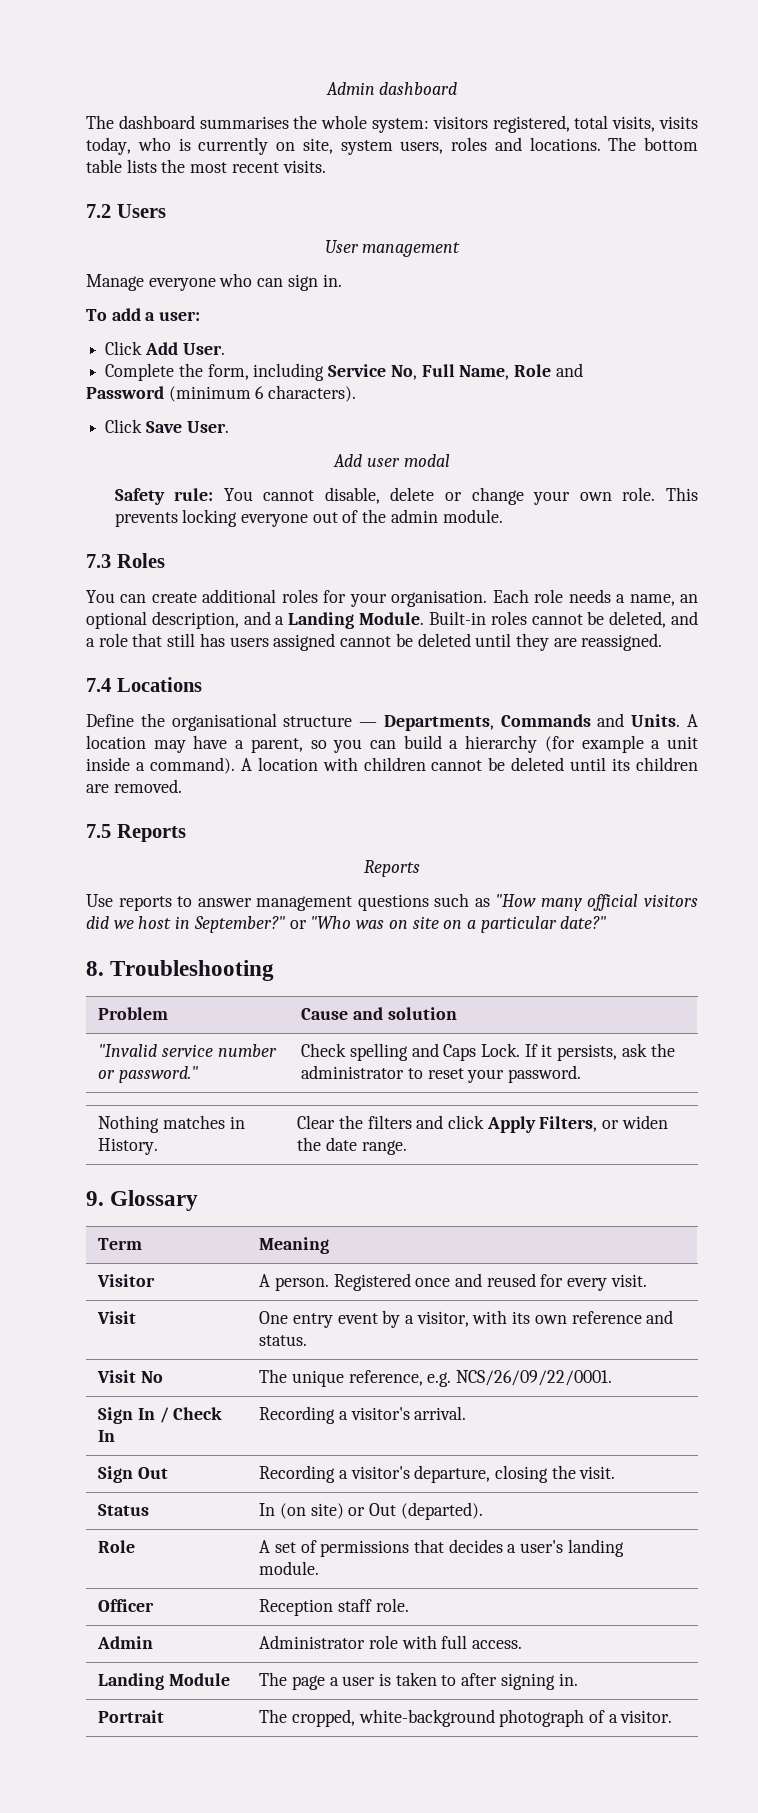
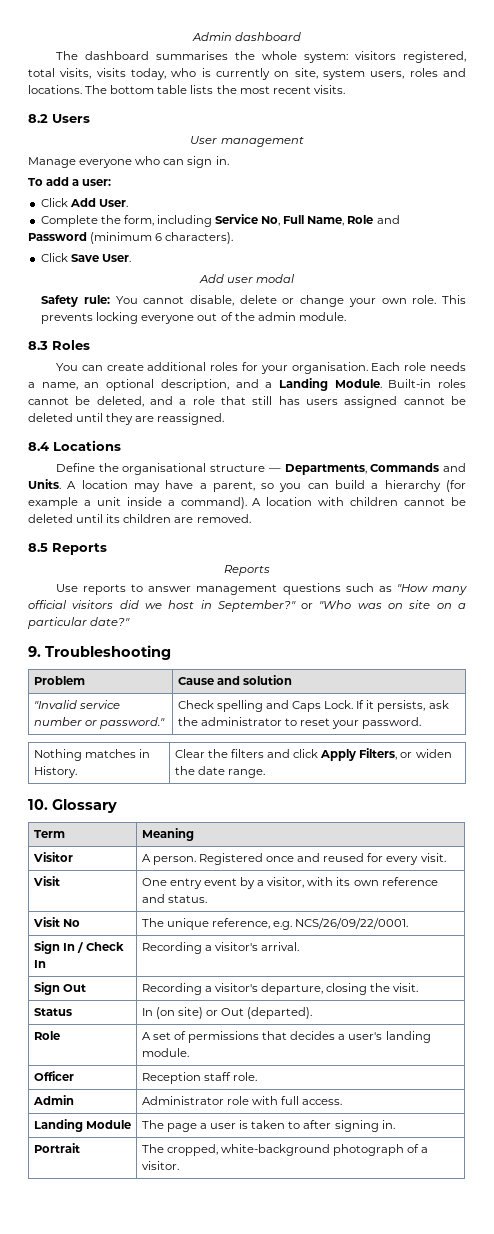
- 7.2 Users
+ 8.2 Users
- 7.3 Roles
+ 8.3 Roles
- 7.4 Locations
+ 8.4 Locations
- 7.5 Reports
+ 8.5 Reports
- 8. Troubleshooting
+ 9. Troubleshooting
- 9. Glossary
+ 10. Glossary

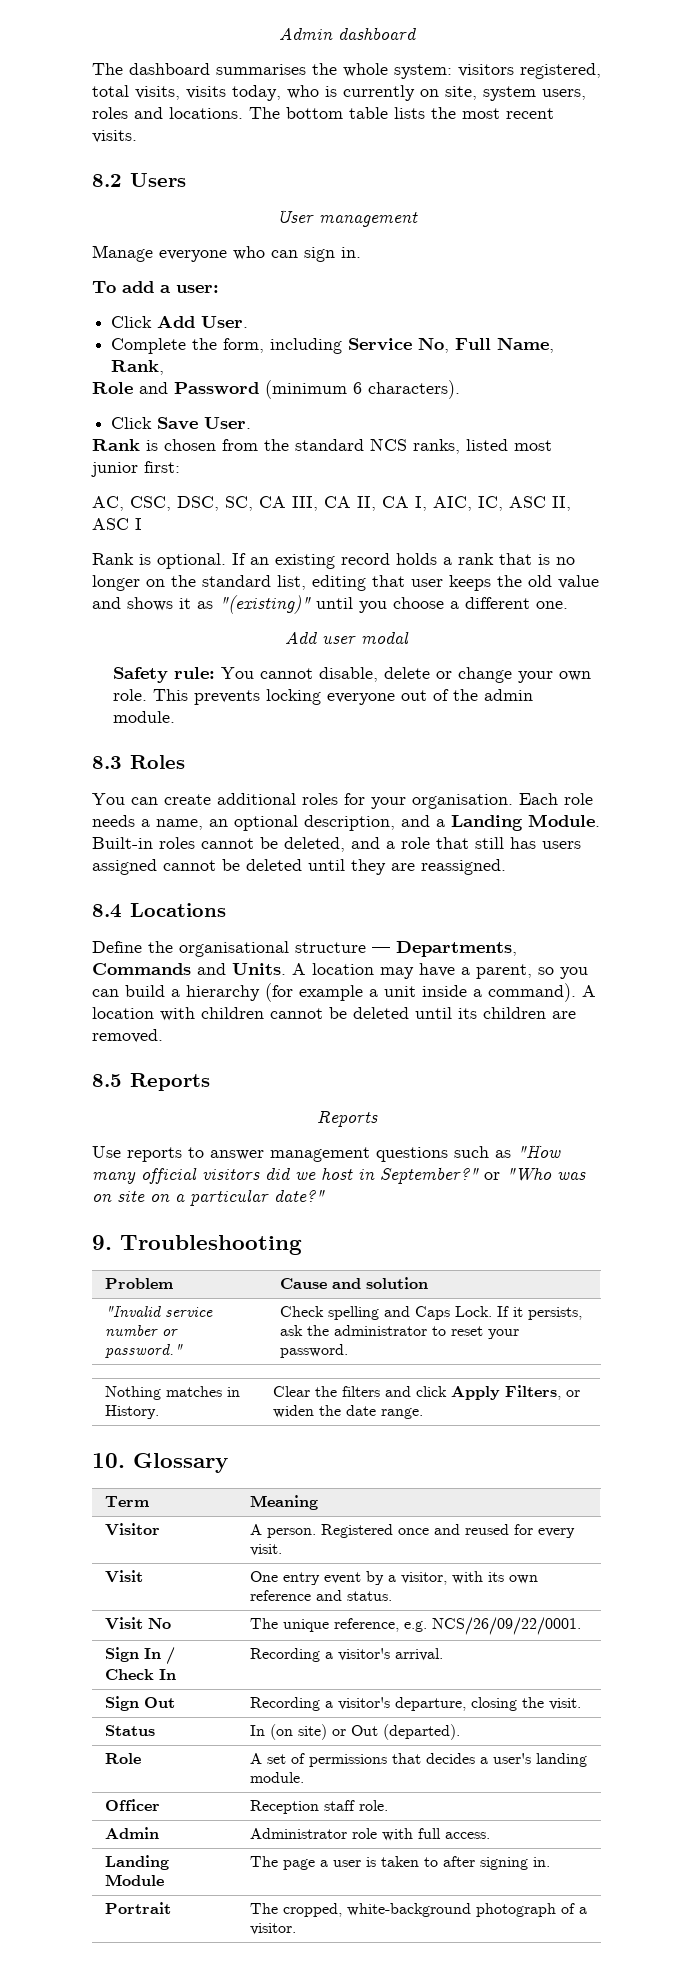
- Complete the form, including Service No, Full Name, Role and
- Password (minimum 6 characters).
+ Complete the form, including Service No, Full Name, Rank,
+ Role and Password (minimum 6 characters).
+ Rank is chosen from the standard NCS ranks, listed most junior first:
+ AC, CSC, DSC, SC, CA III, CA II, CA I, AIC, IC, ASC II, ASC I
+ Rank is optional. If an existing record holds a rank that is no longer on the standard list, editing that user keeps the old value and shows it as "(existing)" until you choose a different one.

